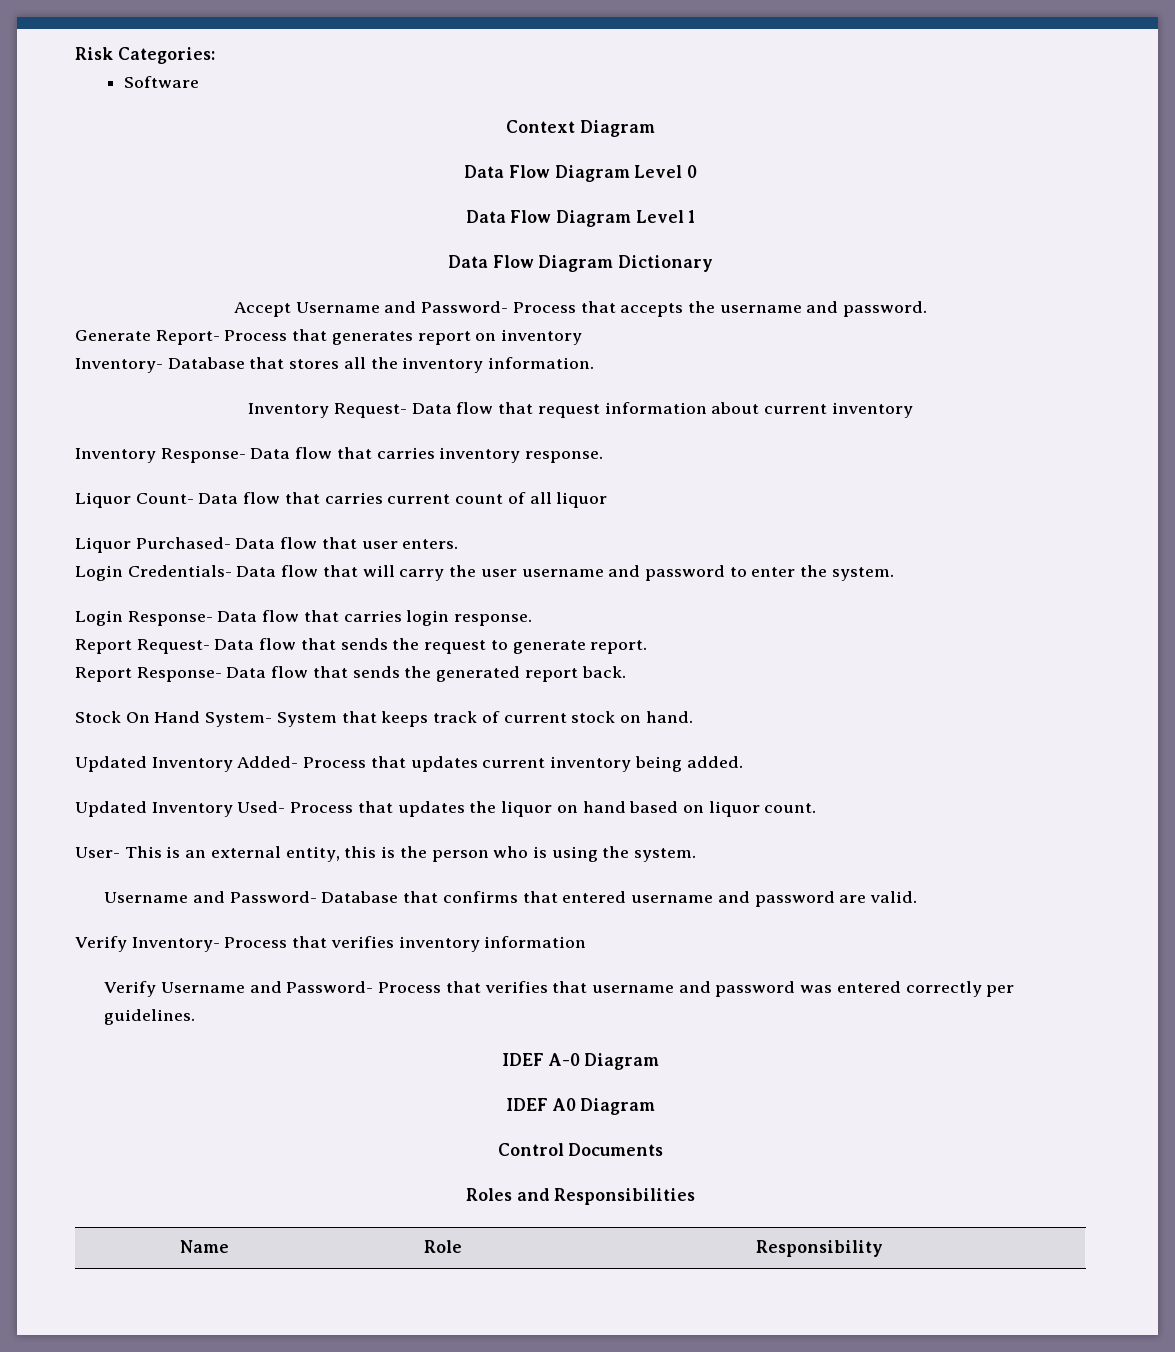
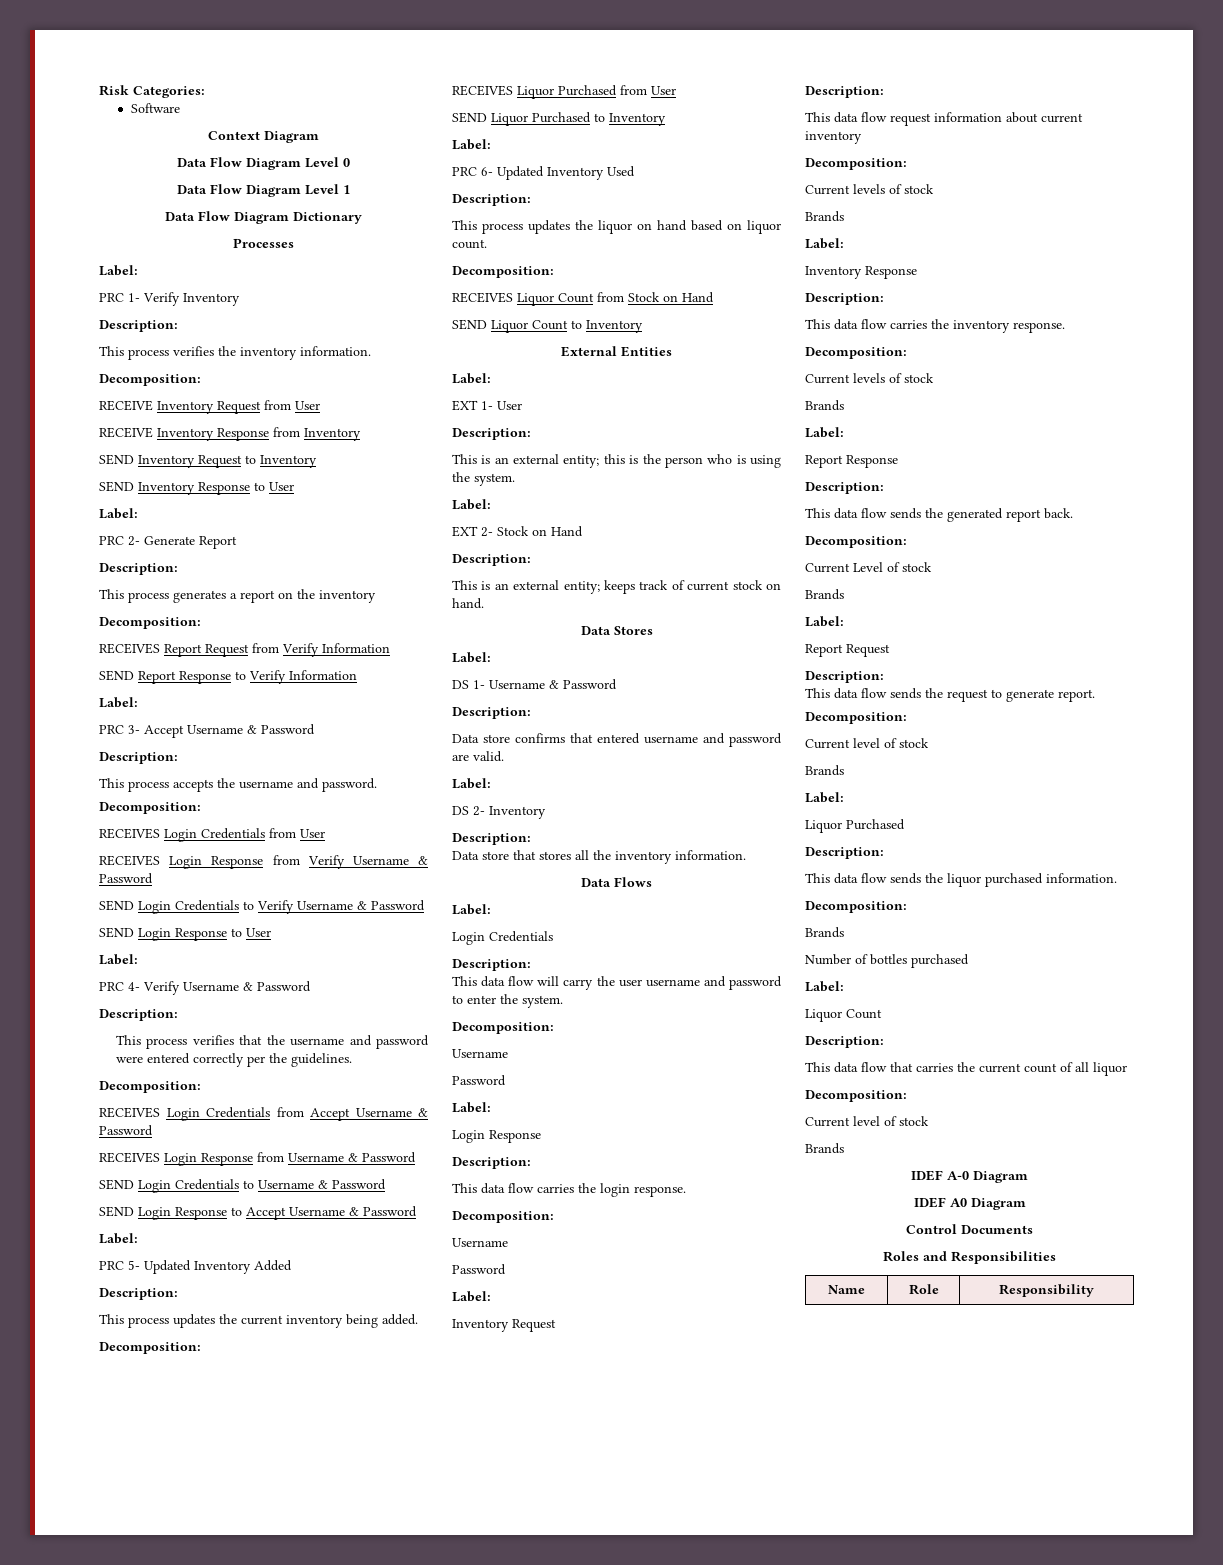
- Accept Username and Password- Process that accepts the username and password.
- Generate Report- Process that generates report on inventory
- Inventory- Database that stores all the inventory information.
+ Processes
+ Label:
+ PRC 1- Verify Inventory
+ Description:
+ This process verifies the inventory information.
+ Decomposition:
+ RECEIVE Inventory Request from User
+ RECEIVE Inventory Response from Inventory
+ SEND Inventory Request to Inventory
+ SEND Inventory Response to User
+ Label:
+ PRC 2- Generate Report
+ Description:
+ This process generates a report on the inventory
+ Decomposition:
+ RECEIVES Report Request from Verify Information
+ SEND Report Response to Verify Information
+ Label:
+ PRC 3- Accept Username & Password
+ Description:
+ This process accepts the username and password.
+ Decomposition:
+ RECEIVES Login Credentials from User
+ RECEIVES Login Response from Verify Username & Password
+ SEND Login Credentials to Verify Username & Password
+ SEND Login Response to User
+ Label:
+ PRC 4- Verify Username & Password
+ Description:
+ This process verifies that the username and password were entered correctly per the guidelines.
+ Decomposition:
+ RECEIVES Login Credentials from Accept Username & Password
+ RECEIVES Login Response from Username & Password
+ SEND Login Credentials to Username & Password
+ SEND Login Response to Accept Username & Password
+ Label:
+ PRC 5- Updated Inventory Added
+ Description:
+ This process updates the current inventory being added.
+ Decomposition:
+ RECEIVES Liquor Purchased from User
+ SEND Liquor Purchased to Inventory
+ Label:
+ PRC 6- Updated Inventory Used
+ Description:
+ This process updates the liquor on hand based on liquor count.
+ Decomposition:
+ RECEIVES Liquor Count from Stock on Hand
+ SEND Liquor Count to Inventory
+ External Entities
+ Label:
+ EXT 1- User
+ Description:
+ This is an external entity; this is the person who is using the system.
+ Label:
+ EXT 2- Stock on Hand
+ Description:
+ This is an external entity; keeps track of current stock on hand.
+ Data Stores
+ Label:
+ DS 1- Username & Password
+ Description:
+ Data store confirms that entered username and password are valid.
+ Label:
+ DS 2- Inventory
+ Description:
+ Data store that stores all the inventory information.
- Inventory Request- Data flow that request information about current inventory
- Inventory Response- Data flow that carries inventory response.
- Liquor Count- Data flow that carries current count of all liquor
- Liquor Purchased- Data flow that user enters.
- Login Credentials- Data flow that will carry the user username and password to enter the system.
- Login Response- Data flow that carries login response.
- Report Request- Data flow that sends the request to generate report.
- Report Response- Data flow that sends the generated report back.
- Stock On Hand System- System that keeps track of current stock on hand.
- Updated Inventory Added- Process that updates current inventory being added.
- Updated Inventory Used- Process that updates the liquor on hand based on liquor count.
- User- This is an external entity, this is the person who is using the system.
- Username and Password- Database that confirms that entered username and password are valid.
- Verify Inventory- Process that verifies inventory information
- Verify Username and Password- Process that verifies that username and password was entered correctly per guidelines.
+ Data Flows
+ Label:
+ Login Credentials
+ Description:
+ This data flow will carry the user username and password to enter the system.
+ Decomposition:
+ Username
+ Password
+ Label:
+ Login Response
+ Description:
+ This data flow carries the login response.
+ Decomposition:
+ Username
+ Password
+ Label:
+ Inventory Request
+ Description:
+ This data flow request information about current inventory
+ Decomposition:
+ Current levels of stock
+ Brands
+ Label:
+ Inventory Response
+ Description:
+ This data flow carries the inventory response.
+ Decomposition:
+ Current levels of stock
+ Brands
+ Label:
+ Report Response
+ Description:
+ This data flow sends the generated report back.
+ Decomposition:
+ Current Level of stock
+ Brands
+ Label:
+ Report Request
+ Description:
+ This data flow sends the request to generate report.
+ Decomposition:
+ Current level of stock
+ Brands
+ Label:
+ Liquor Purchased
+ Description:
+ This data flow sends the liquor purchased information.
+ Decomposition:
+ Brands
+ Number of bottles purchased
+ Label:
+ Liquor Count
+ Description:
+ This data flow that carries the current count of all liquor
+ Decomposition:
+ Current level of stock
+ Brands

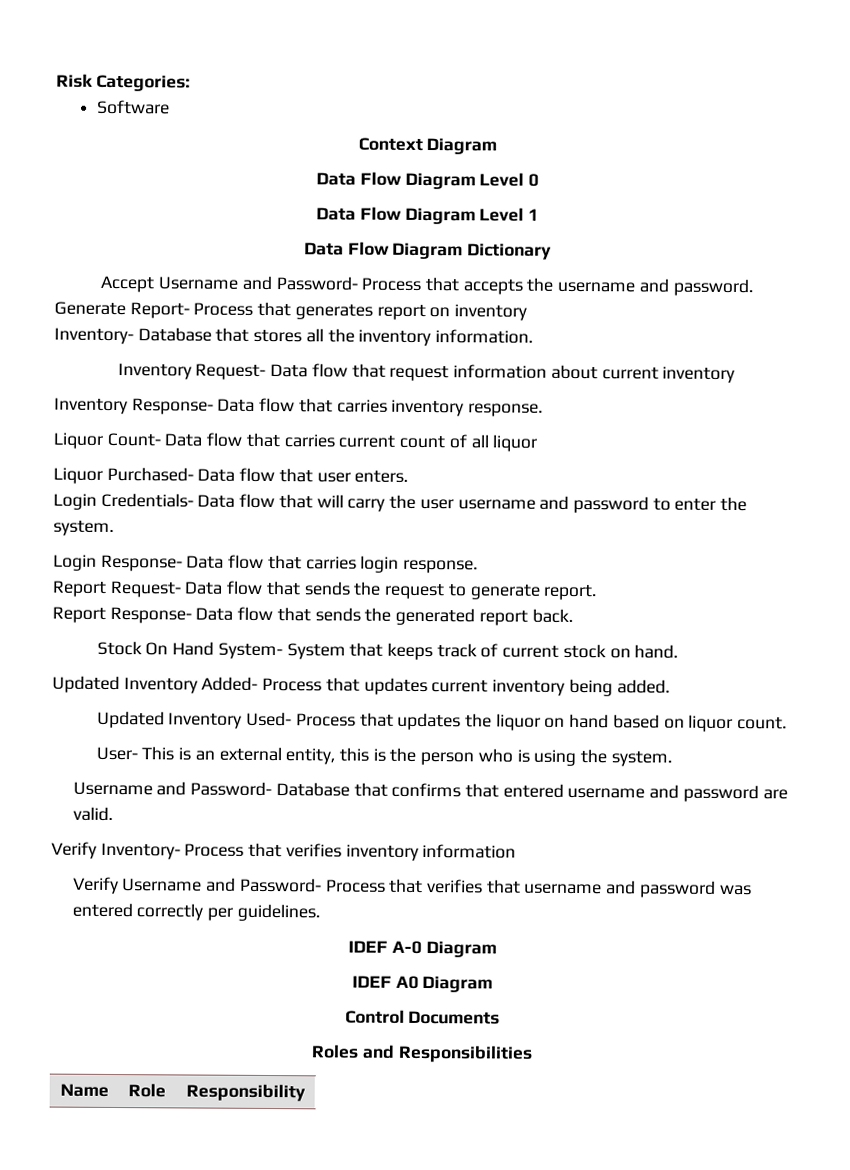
- Processes
- Label:
- PRC 1- Verify Inventory
- Description:
- This process verifies the inventory information.
- Decomposition:
- RECEIVE Inventory Request from User
- RECEIVE Inventory Response from Inventory
- SEND Inventory Request to Inventory
- SEND Inventory Response to User
- Label:
- PRC 2- Generate Report
- Description:
- This process generates a report on the inventory
- Decomposition:
- RECEIVES Report Request from Verify Information
- SEND Report Response to Verify Information
- Label:
- PRC 3- Accept Username & Password
- Description:
- This process accepts the username and password.
- Decomposition:
- RECEIVES Login Credentials from User
- RECEIVES Login Response from Verify Username & Password
- SEND Login Credentials to Verify Username & Password
- SEND Login Response to User
- Label:
- PRC 4- Verify Username & Password
- Description:
- This process verifies that the username and password were entered correctly per the guidelines.
- Decomposition:
- RECEIVES Login Credentials from Accept Username & Password
- RECEIVES Login Response from Username & Password
- SEND Login Credentials to Username & Password
- SEND Login Response to Accept Username & Password
- Label:
- PRC 5- Updated Inventory Added
- Description:
- This process updates the current inventory being added.
- Decomposition:
- RECEIVES Liquor Purchased from User
- SEND Liquor Purchased to Inventory
- Label:
- PRC 6- Updated Inventory Used
- Description:
- This process updates the liquor on hand based on liquor count.
- Decomposition:
- RECEIVES Liquor Count from Stock on Hand
- SEND Liquor Count to Inventory
- External Entities
- Label:
- EXT 1- User
- Description:
- This is an external entity; this is the person who is using the system.
- Label:
- EXT 2- Stock on Hand
- Description:
- This is an external entity; keeps track of current stock on hand.
- Data Stores
- Label:
- DS 1- Username & Password
- Description:
- Data store confirms that entered username and password are valid.
- Label:
- DS 2- Inventory
- Description:
- Data store that stores all the inventory information.
+ Accept Username and Password- Process that accepts the username and password.
+ Generate Report- Process that generates report on inventory
+ Inventory- Database that stores all the inventory information.
- Data Flows
- Label:
- Login Credentials
- Description:
- This data flow will carry the user username and password to enter the system.
- Decomposition:
- Username
- Password
- Label:
- Login Response
- Description:
- This data flow carries the login response.
- Decomposition:
- Username
- Password
- Label:
- Inventory Request
- Description:
- This data flow request information about current inventory
- Decomposition:
- Current levels of stock
- Brands
- Label:
- Inventory Response
- Description:
- This data flow carries the inventory response.
- Decomposition:
- Current levels of stock
- Brands
- Label:
- Report Response
- Description:
- This data flow sends the generated report back.
- Decomposition:
- Current Level of stock
- Brands
- Label:
- Report Request
- Description:
- This data flow sends the request to generate report.
- Decomposition:
- Current level of stock
- Brands
- Label:
- Liquor Purchased
- Description:
- This data flow sends the liquor purchased information.
- Decomposition:
- Brands
- Number of bottles purchased
- Label:
- Liquor Count
- Description:
- This data flow that carries the current count of all liquor
- Decomposition:
- Current level of stock
- Brands
+ Inventory Request- Data flow that request information about current inventory
+ Inventory Response- Data flow that carries inventory response.
+ Liquor Count- Data flow that carries current count of all liquor
+ Liquor Purchased- Data flow that user enters.
+ Login Credentials- Data flow that will carry the user username and password to enter the system.
+ Login Response- Data flow that carries login response.
+ Report Request- Data flow that sends the request to generate report.
+ Report Response- Data flow that sends the generated report back.
+ Stock On Hand System- System that keeps track of current stock on hand.
+ Updated Inventory Added- Process that updates current inventory being added.
+ Updated Inventory Used- Process that updates the liquor on hand based on liquor count.
+ User- This is an external entity, this is the person who is using the system.
+ Username and Password- Database that confirms that entered username and password are valid.
+ Verify Inventory- Process that verifies inventory information
+ Verify Username and Password- Process that verifies that username and password was entered correctly per guidelines.

